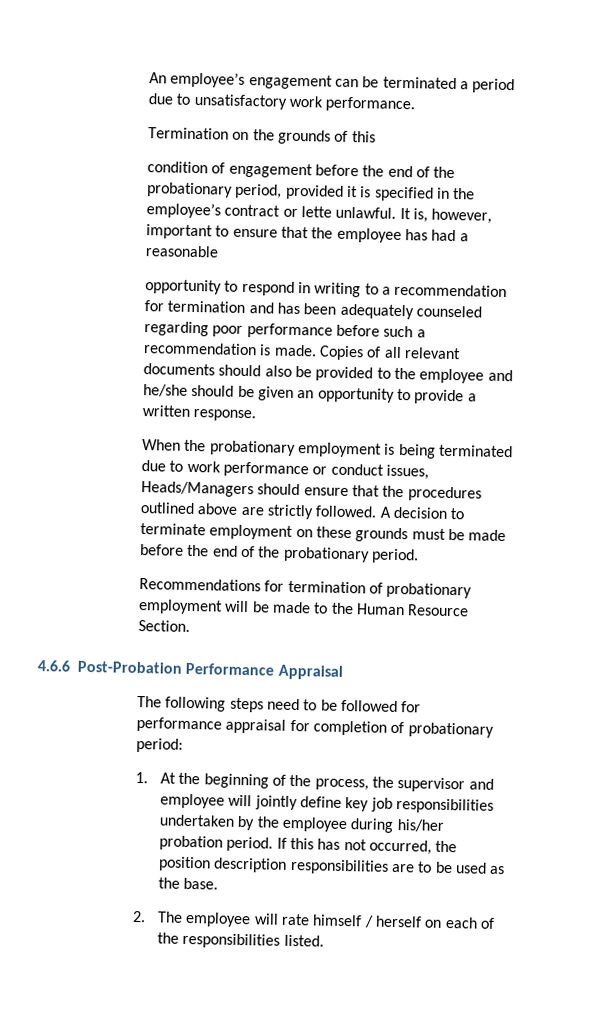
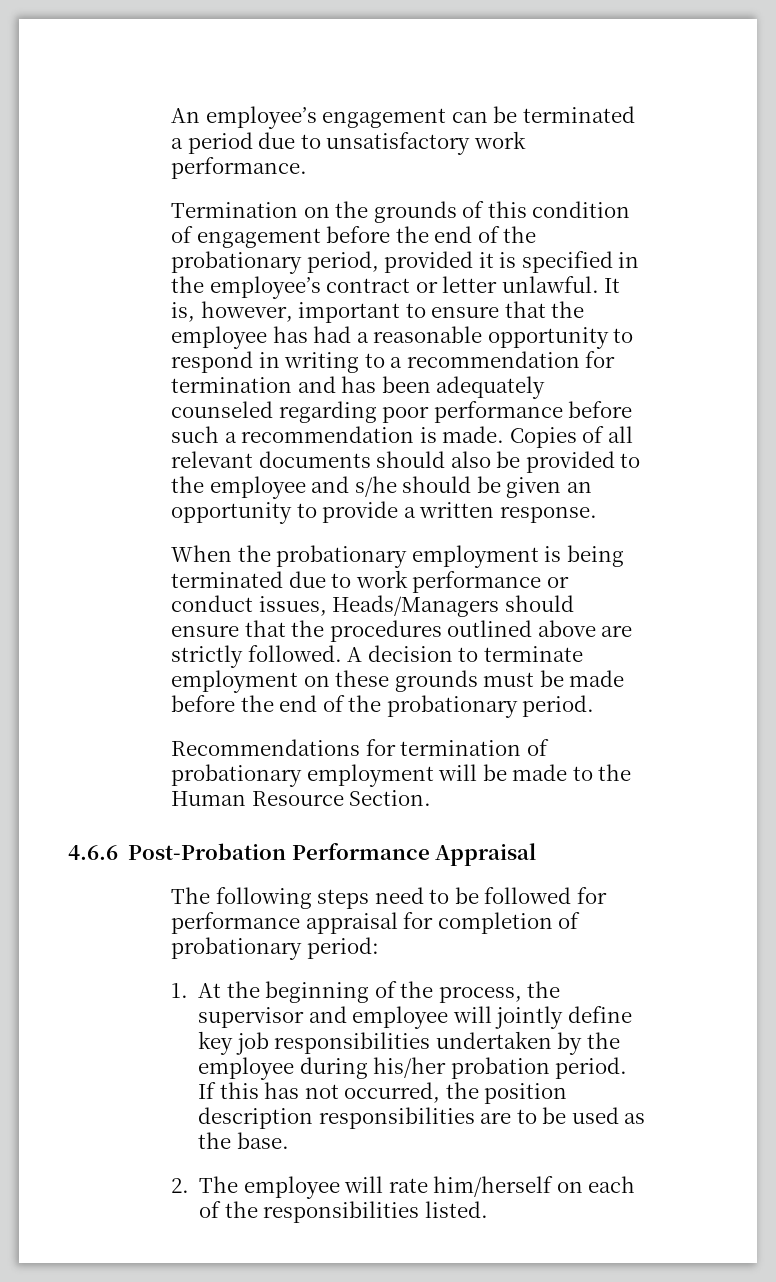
- Termination on the grounds of this
- condition of engagement before the end of the probationary period, provided it is specified in the employee’s contract or lette unlawful.
+ Termination on the grounds of this condition of engagement before the end of the probationary period, provided it is specified in the employee’s contract or letter unlawful.
- It is, however, important to ensure that the employee has had a reasonable
- opportunity to respond in writing to a recommendation for termination and has been adequately counseled regarding poor performance before such a recommendation is made.
+ It is, however, important to ensure that the employee has had a reasonable opportunity to respond in writing to a recommendation for termination and has been adequately counseled regarding poor performance before such a recommendation is made.
- Copies of all relevant documents should also be provided to the employee and he/she should be given an opportunity to provide a written response.
+ Copies of all relevant documents should also be provided to the employee and s/he should be given an opportunity to provide a written response.
- 2. The employee will rate himself / herself on each of the responsibilities listed.
+ 2. The employee will rate him/herself on each of the responsibilities listed.

